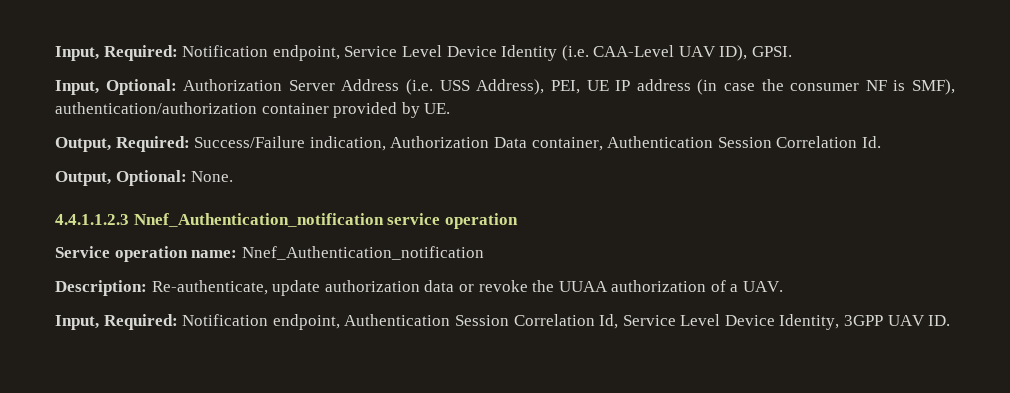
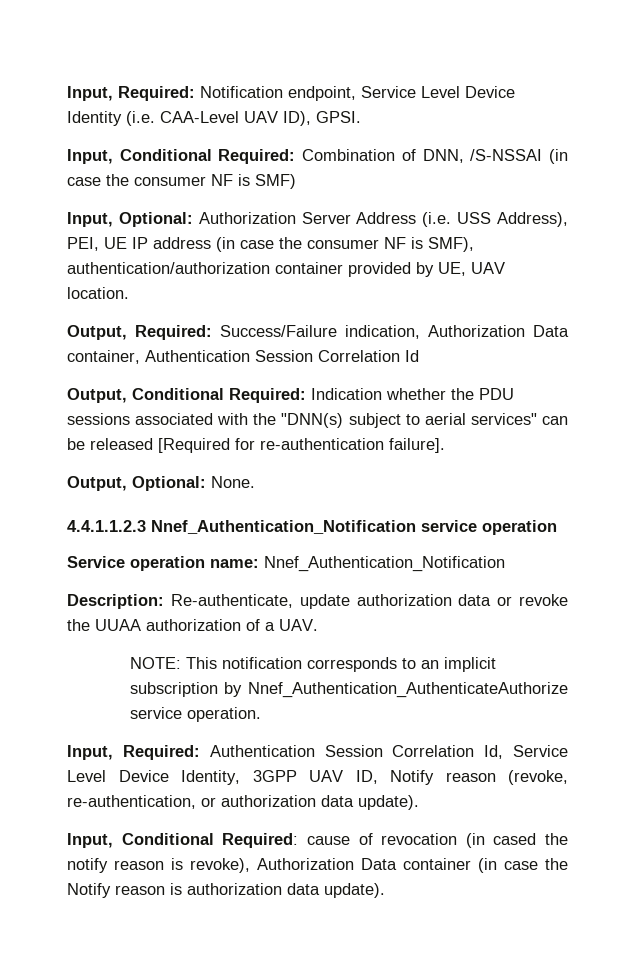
+ Input, Conditional Required: Combination of DNN, /S-NSSAI (in case the consumer NF is SMF)
- Input, Optional: Authorization Server Address (i.e. USS Address), PEI, UE IP address (in case the consumer NF is SMF), authentication/authorization container provided by UE.
+ Input, Optional: Authorization Server Address (i.e. USS Address), PEI, UE IP address (in case the consumer NF is SMF), authentication/authorization container provided by UE, UAV location.
- Output, Required: Success/Failure indication, Authorization Data container, Authentication Session Correlation Id.
+ Output, Required: Success/Failure indication, Authorization Data container, Authentication Session Correlation Id
+ Output, Conditional Required: Indication whether the PDU sessions associated with the "DNN(s) subject to aerial services" can be released [Required for re-authentication failure].
- 4.4.1.1.2.3 Nnef_Authentication_notification service operation
+ 4.4.1.1.2.3 Nnef_Authentication_Notification service operation
- Service operation name: Nnef_Authentication_notification
+ Service operation name: Nnef_Authentication_Notification
- Input, Required: Notification endpoint, Authentication Session Correlation Id, Service Level Device Identity, 3GPP UAV ID.
+ NOTE: This notification corresponds to an implicit subscription by Nnef_Authentication_AuthenticateAuthorize service operation.
+ Input, Required: Authentication Session Correlation Id, Service Level Device Identity, 3GPP UAV ID, Notify reason (revoke, re-authentication, or authorization data update).
+ Input, Conditional Required: cause of revocation (in cased the notify reason is revoke), Authorization Data container (in case the Notify reason is authorization data update).

